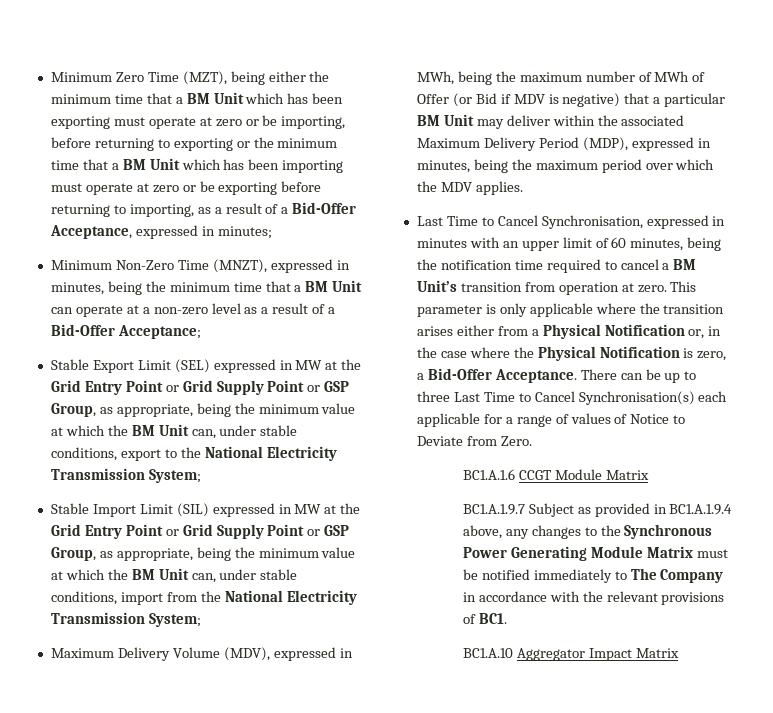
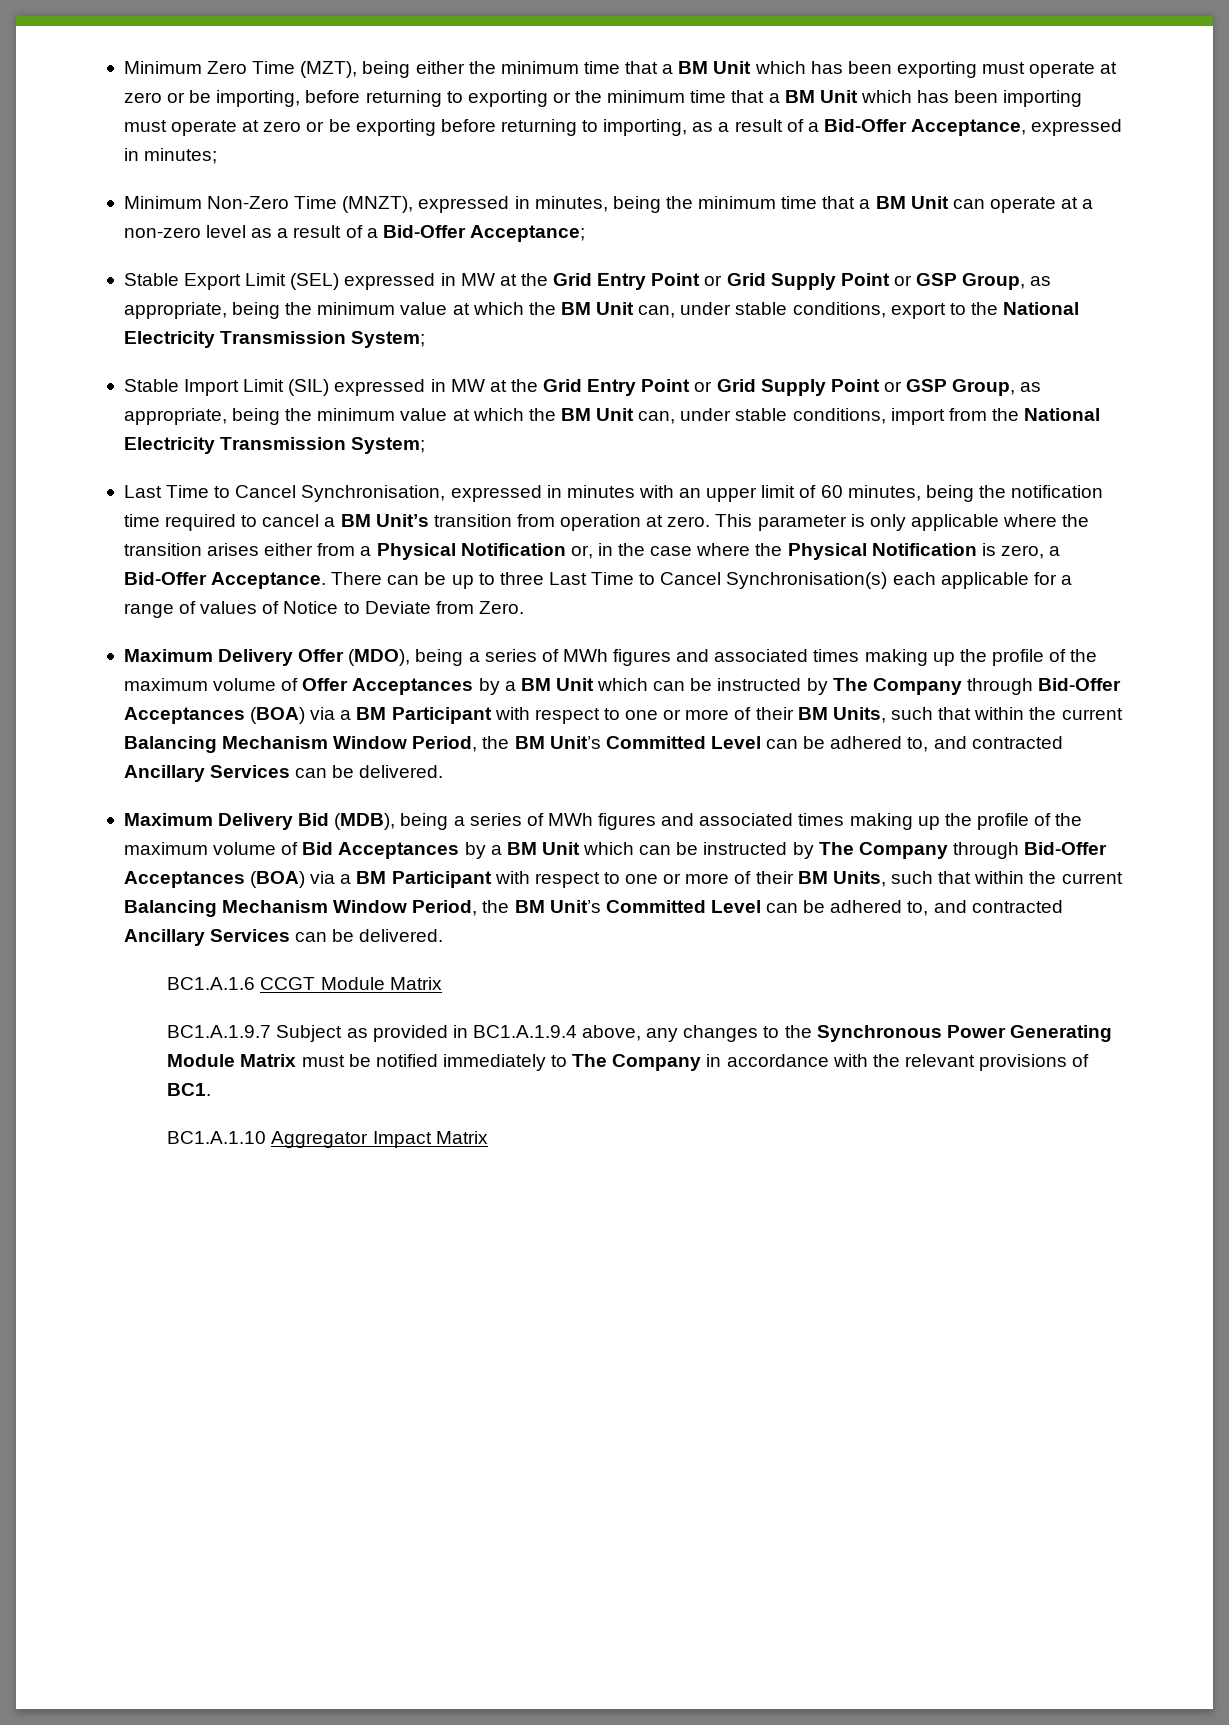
- Maximum Delivery Volume (MDV), expressed in MWh, being the maximum number of MWh of Offer (or Bid if MDV is negative) that a particular BM Unit may deliver within the associated Maximum Delivery Period (MDP), expressed in minutes, being the maximum period over which the MDV applies.
+ Maximum Delivery Offer (MDO), being a series of MWh figures and associated times making up the profile of the maximum volume of Offer Acceptances by a BM Unit which can be instructed by The Company through Bid-Offer Acceptances (BOA) via a BM Participant with respect to one or more of their BM Units, such that within the current Balancing Mechanism Window Period, the BM Unit’s Committed Level can be adhered to, and contracted Ancillary Services can be delivered.
+ Maximum Delivery Bid (MDB), being a series of MWh figures and associated times making up the profile of the maximum volume of Bid Acceptances by a BM Unit which can be instructed by The Company through Bid-Offer Acceptances (BOA) via a BM Participant with respect to one or more of their BM Units, such that within the current Balancing Mechanism Window Period, the BM Unit’s Committed Level can be adhered to, and contracted Ancillary Services can be delivered.
- BC1.A.10 Aggregator Impact Matrix
+ BC1.A.1.10 Aggregator Impact Matrix

